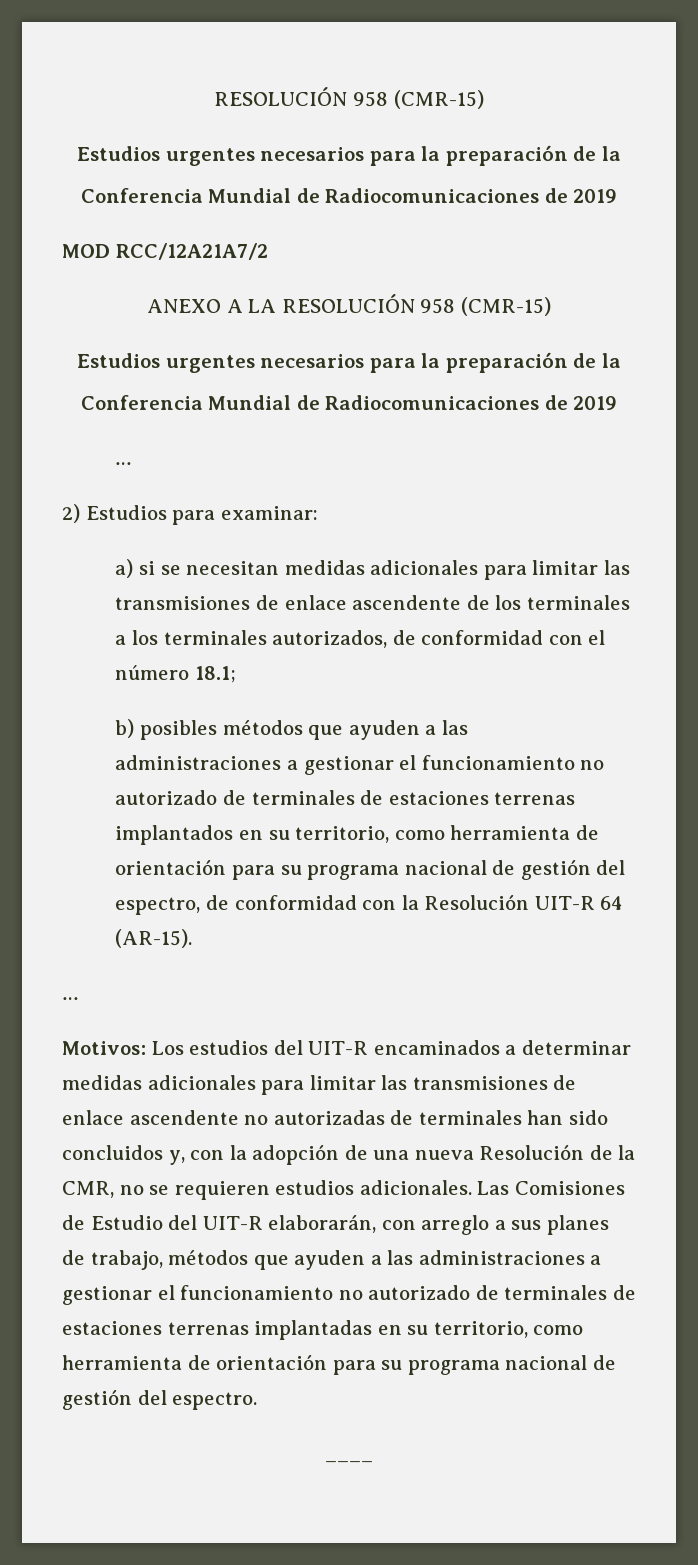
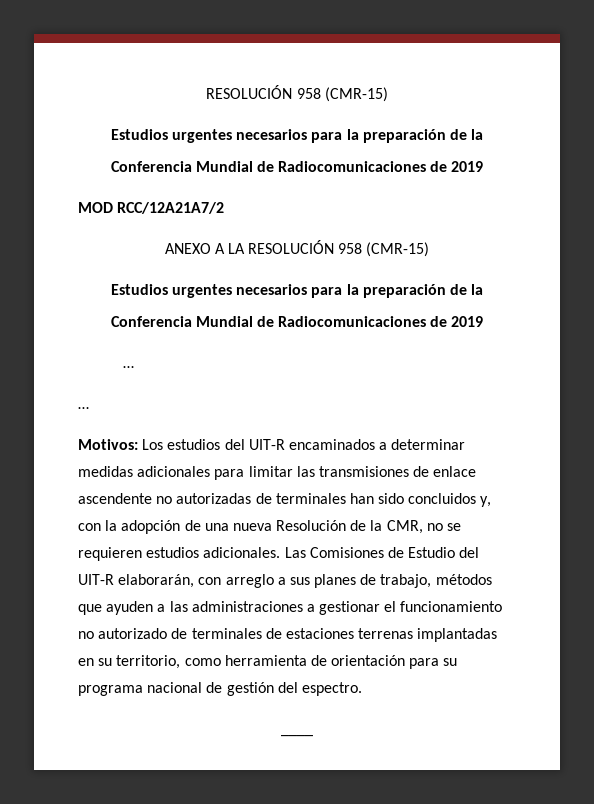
- 2) Estudios para examinar:
- a) si se necesitan medidas adicionales para limitar las transmisiones de enlace ascendente de los terminales a los terminales autorizados, de conformidad con el número 18.1;
- b) posibles métodos que ayuden a las administraciones a gestionar el funcionamiento no autorizado de terminales de estaciones terrenas implantados en su territorio, como herramienta de orientación para su programa nacional de gestión del espectro, de conformidad con la Resolución UIT-R 64 (AR-15).

